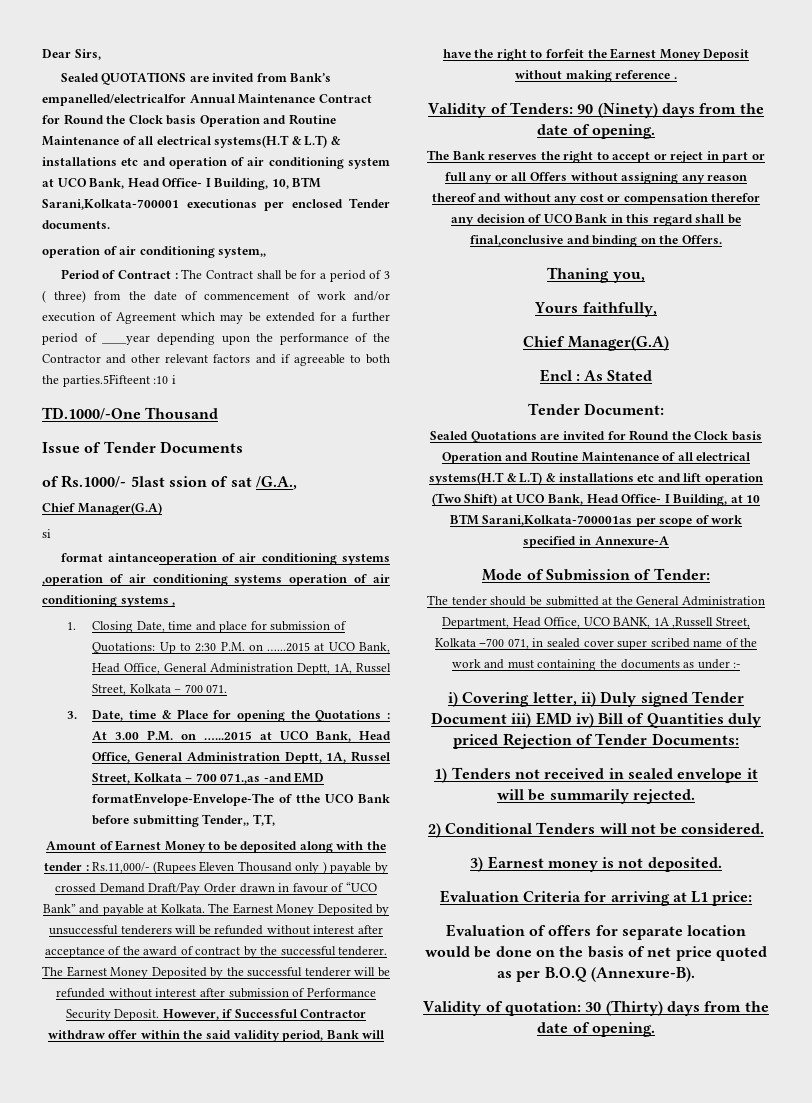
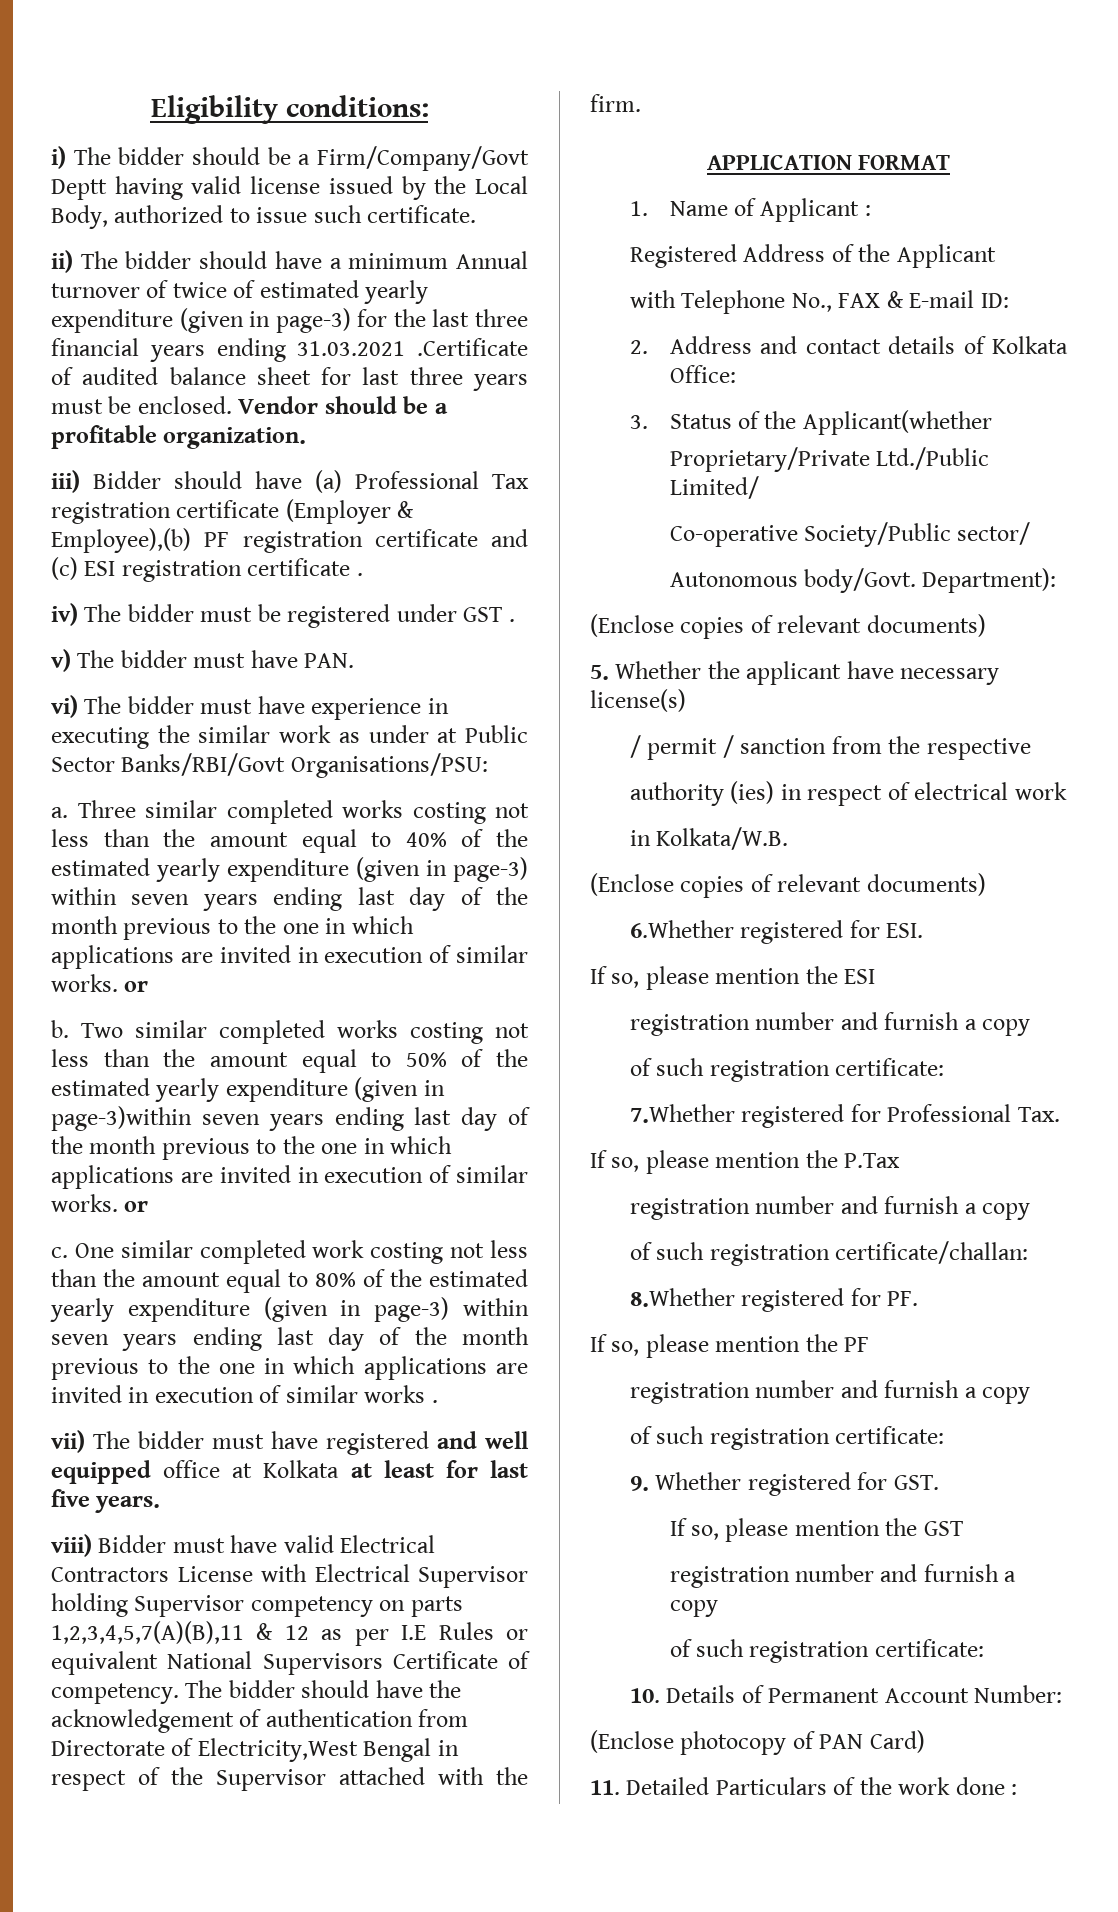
- Dear Sirs,
- Sealed QUOTATIONS are invited from Bank’s empanelled/electricalfor Annual Maintenance Contract for Round the Clock basis Operation and Routine Maintenance of all electrical systems(H.T & L.T) & installations etc and operation of air conditioning system at UCO Bank, Head Office- I Building, 10, BTM Sarani,Kolkata-700001 executionas per enclosed Tender documents.
- operation of air conditioning system,,
- Period of Contract : The Contract shall be for a period of 3 ( three) from the date of commencement of work and/or execution of Agreement which may be extended for a further period of ____year depending upon the performance of the Contractor and other relevant factors and if agreeable to both the parties.5Fifteent :10 i
- TD.1000/-One Thousand
- Issue of Tender Documents
- of Rs.1000/- 5last ssion of sat /G.A.,
- Chief Manager(G.A)
- si
- format aintanceoperation of air conditioning systems ,operation of air conditioning systems operation of air conditioning systems ,
- 1. Closing Date, time and place for submission of Quotations: Up to 2:30 P.M. on …...2015 at UCO Bank, Head Office, General Administration Deptt, 1A, Russel Street, Kolkata – 700 071.
- 3. Date, time & Place for opening the Quotations : At 3.00 P.M. on …...2015 at UCO Bank, Head Office, General Administration Deptt, 1A, Russel Street, Kolkata – 700 071.,as -and EMD formatEnvelope-Envelope-The of tthe UCO Bank before submitting Tender,, T,T,
- Amount of Earnest Money to be deposited along with the tender : Rs.11,000/- (Rupees Eleven Thousand only ) payable by crossed Demand Draft/Pay Order drawn in favour of “UCO Bank” and payable at Kolkata. The Earnest Money Deposited by unsuccessful tenderers will be refunded without interest after acceptance of the award of contract by the successful tenderer. The Earnest Money Deposited by the successful tenderer will be refunded without interest after submission of Performance Security Deposit. However, if Successful Contractor withdraw offer within the said validity period, Bank will have the right to forfeit the Earnest Money Deposit without making reference .
- Validity of Tenders: 90 (Ninety) days from the date of opening.
- The Bank reserves the right to accept or reject in part or full any or all Offers without assigning any reason thereof and without any cost or compensation therefor any decision of UCO Bank in this regard shall be final,conclusive and binding on the Offers.
- Thaning you,
- Yours faithfully,
- Chief Manager(G.A)
- Encl : As Stated
- Tender Document:
- Sealed Quotations are invited for Round the Clock basis Operation and Routine Maintenance of all electrical systems(H.T & L.T) & installations etc and lift operation (Two Shift) at UCO Bank, Head Office- I Building, at 10 BTM Sarani,Kolkata-700001as per scope of work specified in Annexure-A
- Mode of Submission of Tender:
- The tender should be submitted at the General Administration Department, Head Office, UCO BANK, 1A ,Russell Street, Kolkata –700 071, in sealed cover super scribed name of the work and must containing the documents as under :-
- i) Covering letter, ii) Duly signed Tender Document iii) EMD iv) Bill of Quantities duly priced Rejection of Tender Documents:
- 1) Tenders not received in sealed envelope it will be summarily rejected.
- 2) Conditional Tenders will not be considered.
- 3) Earnest money is not deposited.
- Evaluation Criteria for arriving at L1 price:
- Evaluation of offers for separate location would be done on the basis of net price quoted as per B.O.Q (Annexure-B).
- Validity of quotation: 30 (Thirty) days from the date of opening.
+ Eligibility conditions:
+ i) The bidder should be a Firm/Company/Govt Deptt having valid license issued by the Local Body, authorized to issue such certificate.
+ ii) The bidder should have a minimum Annual turnover of twice of estimated yearly expenditure (given in page-3) for the last three financial years ending 31.03.2021 .Certificate of audited balance sheet for last three years must be enclosed. Vendor should be a profitable organization.
+ iii) Bidder should have (a) Professional Tax registration certificate (Employer & Employee),(b) PF registration certificate and (c) ESI registration certificate .
+ iv) The bidder must be registered under GST .
+ v) The bidder must have PAN.
+ vi) The bidder must have experience in executing the similar work as under at Public Sector Banks/RBI/Govt Organisations/PSU:
+ a. Three similar completed works costing not less than the amount equal to 40% of the estimated yearly expenditure (given in page-3) within seven years ending last day of the month previous to the one in which applications are invited in execution of similar works. or
+ b. Two similar completed works costing not less than the amount equal to 50% of the estimated yearly expenditure (given in page-3)within seven years ending last day of the month previous to the one in which applications are invited in execution of similar works. or
+ c. One similar completed work costing not less than the amount equal to 80% of the estimated yearly expenditure (given in page-3) within seven years ending last day of the month previous to the one in which applications are invited in execution of similar works .
+ vii) The bidder must have registered and well equipped office at Kolkata at least for last five years.
+ viii) Bidder must have valid Electrical Contractors License with Electrical Supervisor holding Supervisor competency on parts 1,2,3,4,5,7(A)(B),11 & 12 as per I.E Rules or equivalent National Supervisors Certificate of competency. The bidder should have the acknowledgement of authentication from Directorate of Electricity,West Bengal in respect of the Supervisor attached with the firm.
+ APPLICATION FORMAT
+ 1. Name of Applicant :
+ Registered Address of the Applicant
+ with Telephone No., FAX & E-mail ID:
+ 2. Address and contact details of Kolkata Office:
+ 3. Status of the Applicant(whether
+ Proprietary/Private Ltd./Public Limited/
+ Co-operative Society/Public sector/
+ Autonomous body/Govt. Department):
+ (Enclose copies of relevant documents)
+ 5. Whether the applicant have necessary license(s)
+ / permit / sanction from the respective
+ authority (ies) in respect of electrical work
+ in Kolkata/W.B.
+ (Enclose copies of relevant documents)
+ 6.Whether registered for ESI.
+ If so, please mention the ESI
+ registration number and furnish a copy
+ of such registration certificate:
+ 7.Whether registered for Professional Tax.
+ If so, please mention the P.Tax
+ registration number and furnish a copy
+ of such registration certificate/challan:
+ 8.Whether registered for PF.
+ If so, please mention the PF
+ registration number and furnish a copy
+ of such registration certificate:
+ 9. Whether registered for GST.
+ If so, please mention the GST
+ registration number and furnish a copy
+ of such registration certificate:
+ 10. Details of Permanent Account Number:
+ (Enclose photocopy of PAN Card)
+ 11. Detailed Particulars of the work done :

